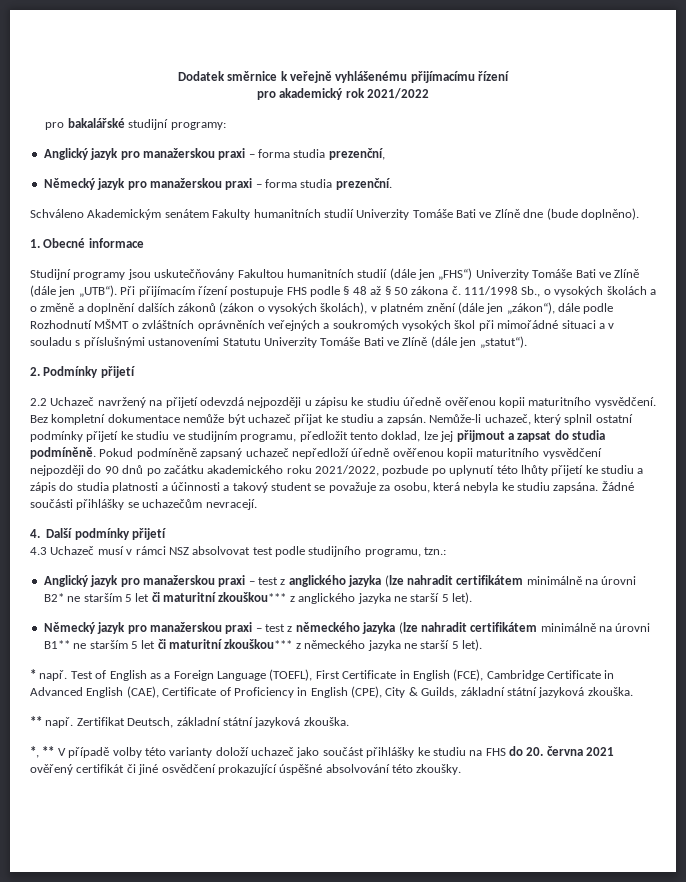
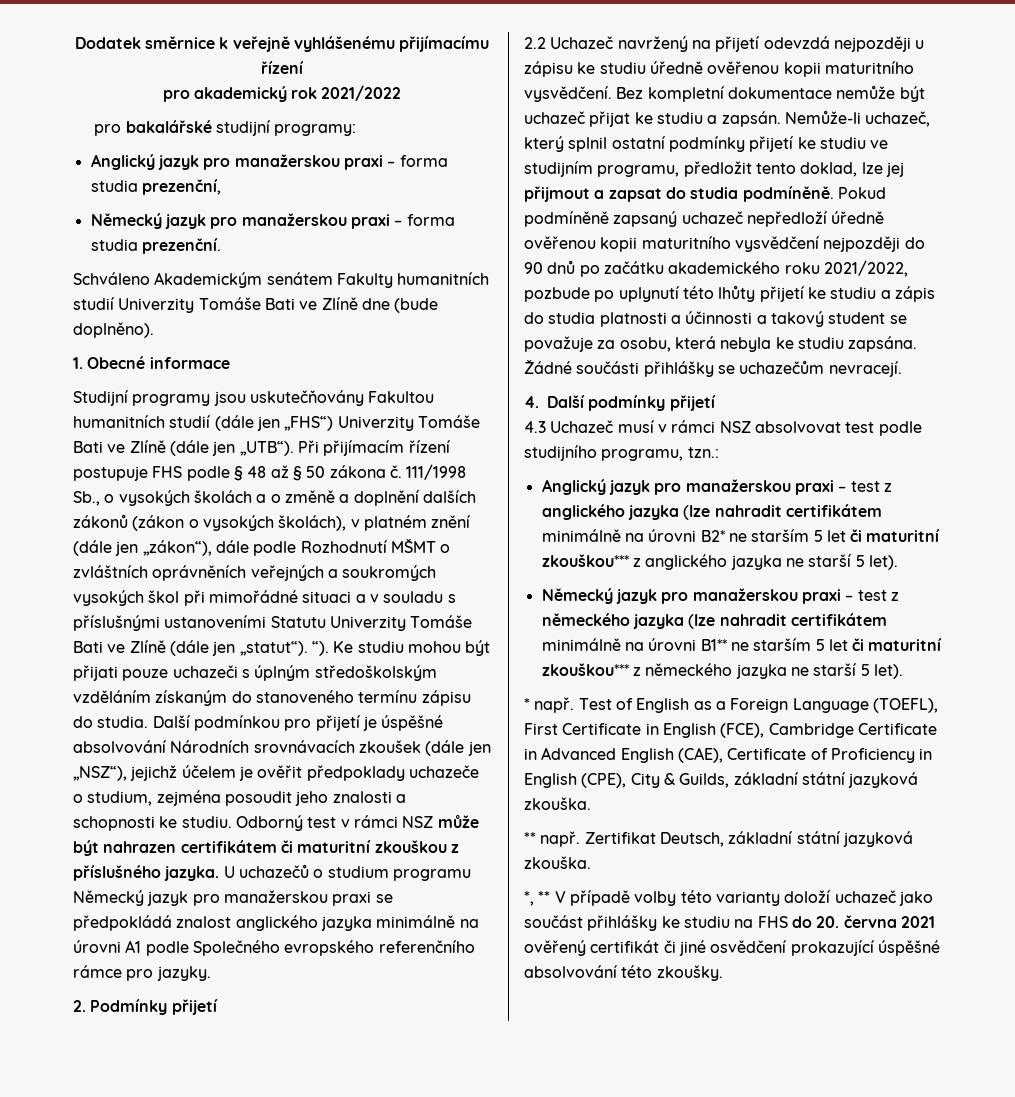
+ “). Ke studiu mohou být přijati pouze uchazeči s úplným středoškolským vzděláním získaným do stanoveného termínu zápisu do studia. Další podmínkou pro přijetí je úspěšné absolvování Národních srovnávacích zkoušek (dále jen „NSZ“), jejichž účelem je ověřit předpoklady uchazeče o studium, zejména posoudit jeho znalosti a schopnosti ke studiu. Odborný test v rámci NSZ může být nahrazen certifikátem či maturitní zkouškou z příslušného jazyka. U uchazečů o studium programu Německý jazyk pro manažerskou praxi se předpokládá znalost anglického jazyka minimálně na úrovni A1 podle Společného evropského referenčního rámce pro jazyky.

